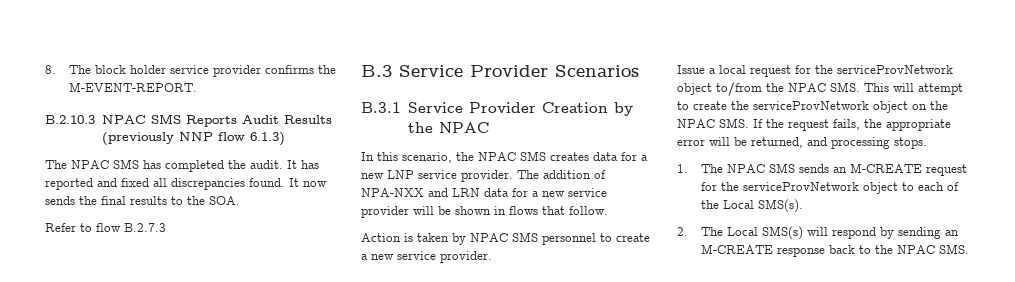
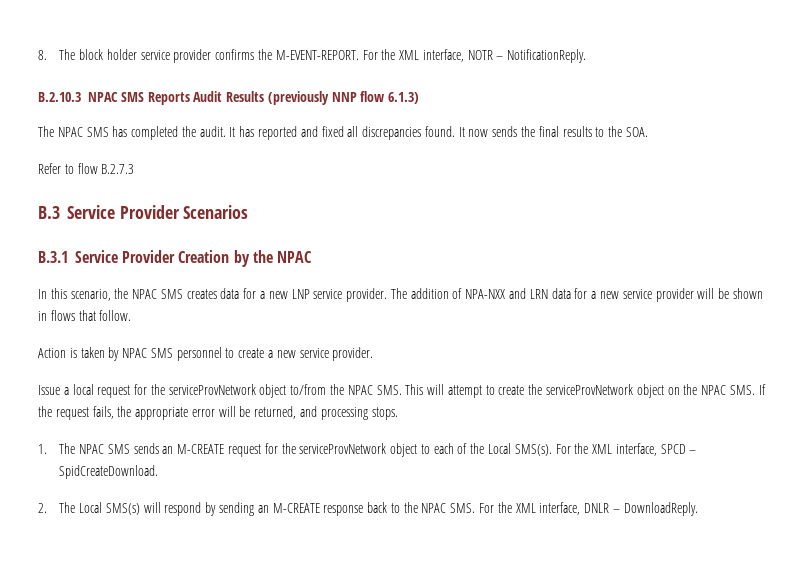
+ For the XML interface, NOTR – NotificationReply.
+ For the XML interface, SPCD – SpidCreateDownload.
- 2. The Local SMS(s) will respond by sending an M-CREATE response back to the NPAC SMS.
+ 2. The Local SMS(s) will respond by sending an M-CREATE response back to the NPAC SMS. For the XML interface, DNLR – DownloadReply.

